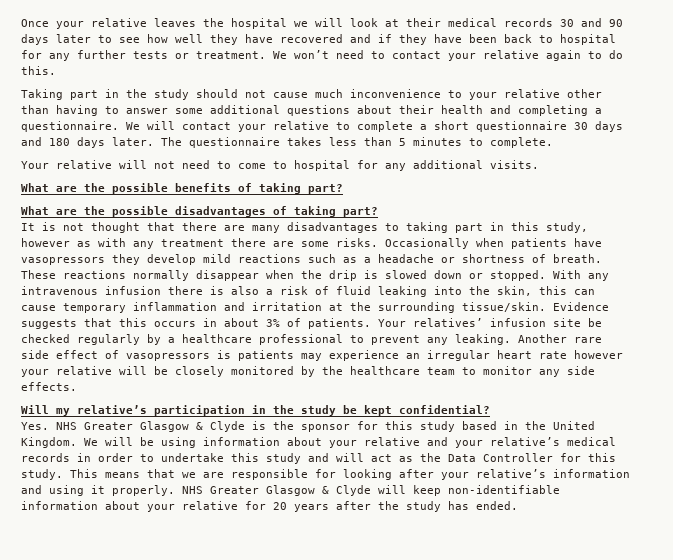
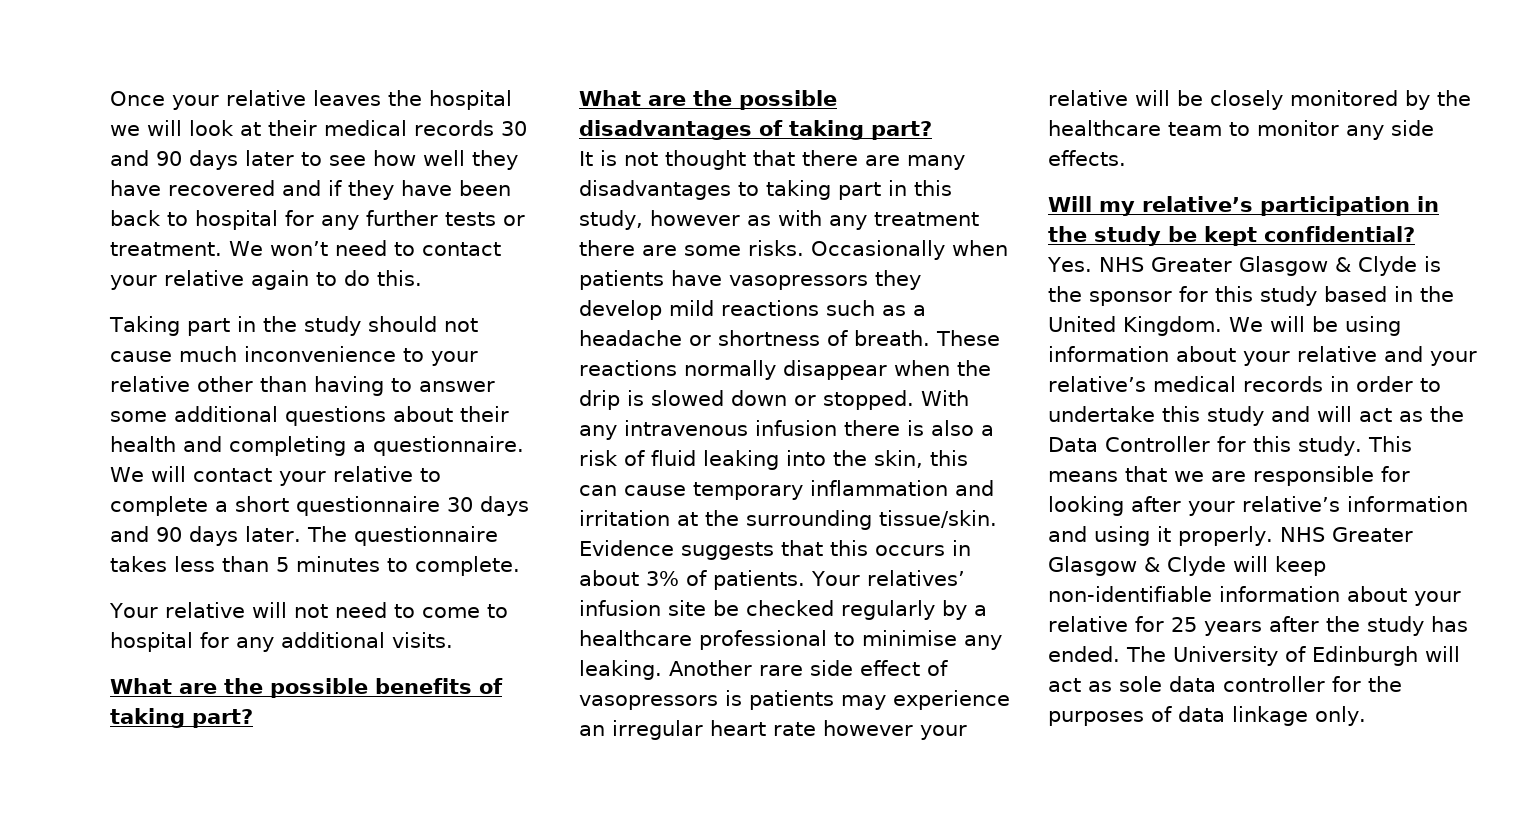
- We will contact your relative to complete a short questionnaire 30 days and 180 days later.
+ We will contact your relative to complete a short questionnaire 30 days and 90 days later.
- Your relatives’ infusion site be checked regularly by a healthcare professional to prevent any leaking.
+ Your relatives’ infusion site be checked regularly by a healthcare professional to minimise any leaking.
- NHS Greater Glasgow & Clyde will keep non-identifiable information about your relative for 20 years after the study has ended.
+ NHS Greater Glasgow & Clyde will keep non-identifiable information about your relative for 25 years after the study has ended.
+ The University of Edinburgh will act as sole data controller for the purposes of data linkage only.

